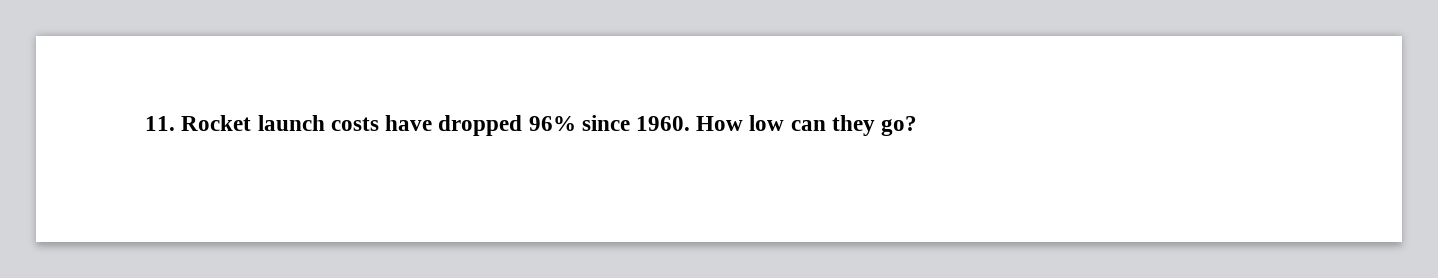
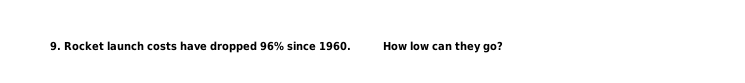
- 11. Rocket launch costs have dropped 96% since 1960.
+ 9. Rocket launch costs have dropped 96% since 1960.

